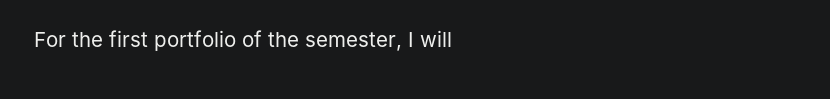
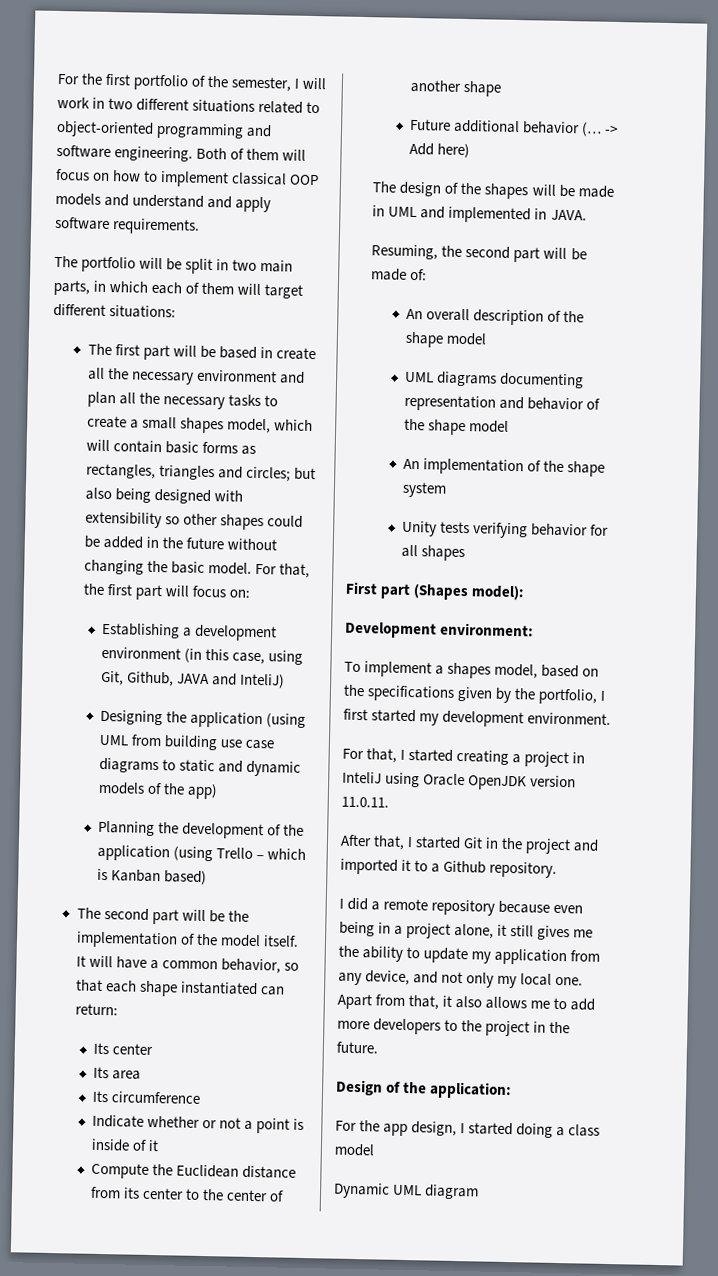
- For the first portfolio of the semester, I will
+ For the first portfolio of the semester, I will work in two different situations related to object-oriented programming and software engineering. Both of them will focus on how to implement classical OOP models and understand and apply software requirements.
+ The portfolio will be split in two main parts, in which each of them will target different situations:
+ The first part will be based in create all the necessary environment and plan all the necessary tasks to create a small shapes model, which will contain basic forms as rectangles, triangles and circles; but also being designed with extensibility so other shapes could be added in the future without changing the basic model. For that, the first part will focus on:
+ Establishing a development environment (in this case, using Git, Github, JAVA and InteliJ)
+ Designing the application (using UML from building use case diagrams to static and dynamic models of the app)
+ Planning the development of the application (using Trello – which is Kanban based)
+ The second part will be the implementation of the model itself. It will have a common behavior, so that each shape instantiated can return:
+ Its center
+ Its area
+ Its circumference
+ Indicate whether or not a point is inside of it
+ Compute the Euclidean distance from its center to the center of another shape
+ Future additional behavior (… -> Add here)
+ The design of the shapes will be made in UML and implemented in JAVA.
+ Resuming, the second part will be made of:
+ An overall description of the shape model
+ UML diagrams documenting representation and behavior of the shape model
+ An implementation of the shape system
+ Unity tests verifying behavior for all shapes
+ First part (Shapes model):
+ Development environment:
+ To implement a shapes model, based on the specifications given by the portfolio, I first started my development environment.
+ For that, I started creating a project in InteliJ using Oracle OpenJDK version 11.0.11.
+ After that, I started Git in the project and imported it to a Github repository.
+ I did a remote repository because even being in a project alone, it still gives me the ability to update my application from any device, and not only my local one. Apart from that, it also allows me to add more developers to the project in the future.
+ Design of the application:
+ For the app design, I started doing a class model
+ Dynamic UML diagram

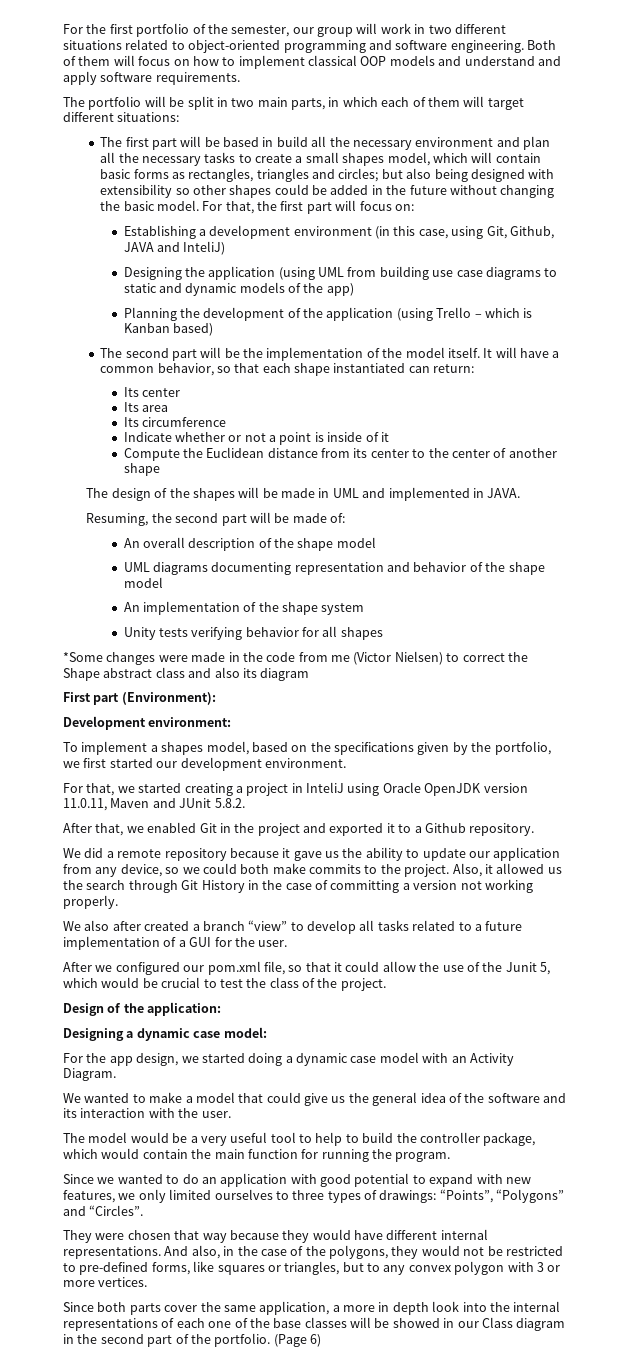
- For the first portfolio of the semester, I will work in two different situations related to object-oriented programming and software engineering.
+ For the first portfolio of the semester, our group will work in two different situations related to object-oriented programming and software engineering.
- The first part will be based in create all the necessary environment and plan all the necessary tasks to create a small shapes model, which will contain basic forms as rectangles, triangles and circles; but also being designed with extensibility so other shapes could be added in the future without changing the basic model.
+ The first part will be based in build all the necessary environment and plan all the necessary tasks to create a small shapes model, which will contain basic forms as rectangles, triangles and circles; but also being designed with extensibility so other shapes could be added in the future without changing the basic model.
- Future additional behavior (… -> Add here)
+ *Some changes were made in the code from me (Victor Nielsen) to correct the Shape abstract class and also its diagram
- First part (Shapes model):
+ First part (Environment):
- To implement a shapes model, based on the specifications given by the portfolio, I first started my development environment.
+ To implement a shapes model, based on the specifications given by the portfolio, we first started our development environment.
- For that, I started creating a project in InteliJ using Oracle OpenJDK version 11.0.11.
+ For that, we started creating a project in InteliJ using Oracle OpenJDK version 11.0.11, Maven and JUnit 5.8.2.
- After that, I started Git in the project and imported it to a Github repository.
+ After that, we enabled Git in the project and exported it to a Github repository.
- I did a remote repository because even being in a project alone, it still gives me the ability to update my application from any device, and not only my local one. Apart from that, it also allows me to add more developers to the project in the future.
+ We did a remote repository because it gave us the ability to update our application from any device, so we could both make commits to the project. Also, it allowed us the search through Git History in the case of committing a version not working properly.
+ We also after created a branch “view” to develop all tasks related to a future implementation of a GUI for the user.
+ After we configured our pom.xml file, so that it could allow the use of the Junit 5, which would be crucial to test the class of the project.
+ Designing a dynamic case model:
- For the app design, I started doing a class model
- Dynamic UML diagram
+ For the app design, we started doing a dynamic case model with an Activity Diagram.
+ We wanted to make a model that could give us the general idea of the software and its interaction with the user.
+ The model would be a very useful tool to help to build the controller package, which would contain the main function for running the program.
+ Since we wanted to do an application with good potential to expand with new features, we only limited ourselves to three types of drawings: “Points”, “Polygons” and “Circles”.
+ They were chosen that way because they would have different internal representations. And also, in the case of the polygons, they would not be restricted to pre-defined forms, like squares or triangles, but to any convex polygon with 3 or more vertices.
+ Since both parts cover the same application, a more in depth look into the internal representations of each one of the base classes will be showed in our Class diagram in the second part of the portfolio. (Page 6)

